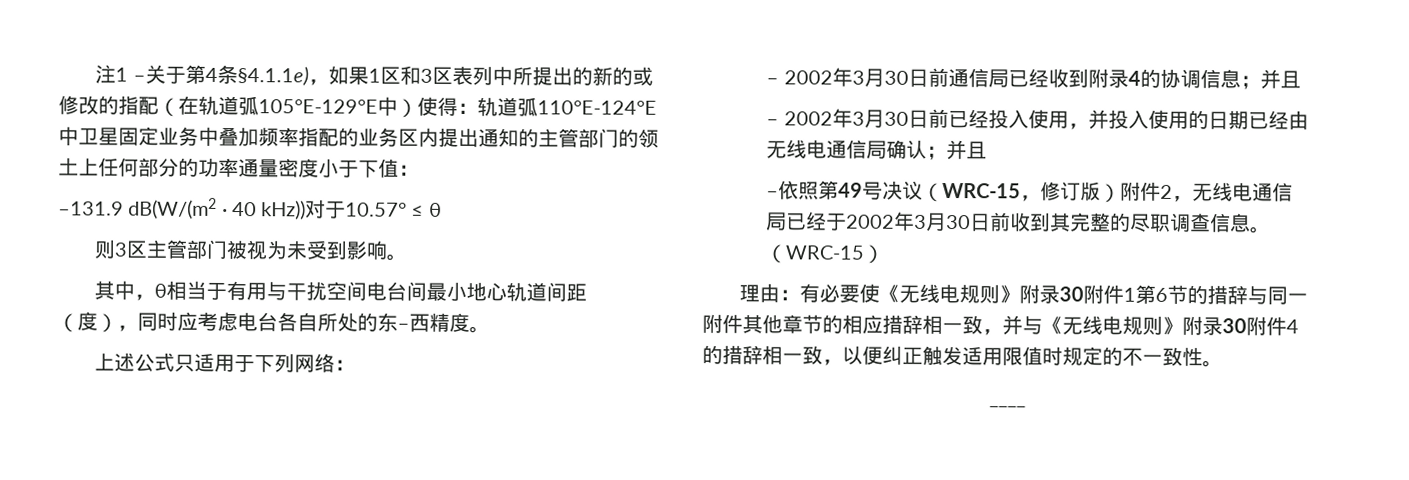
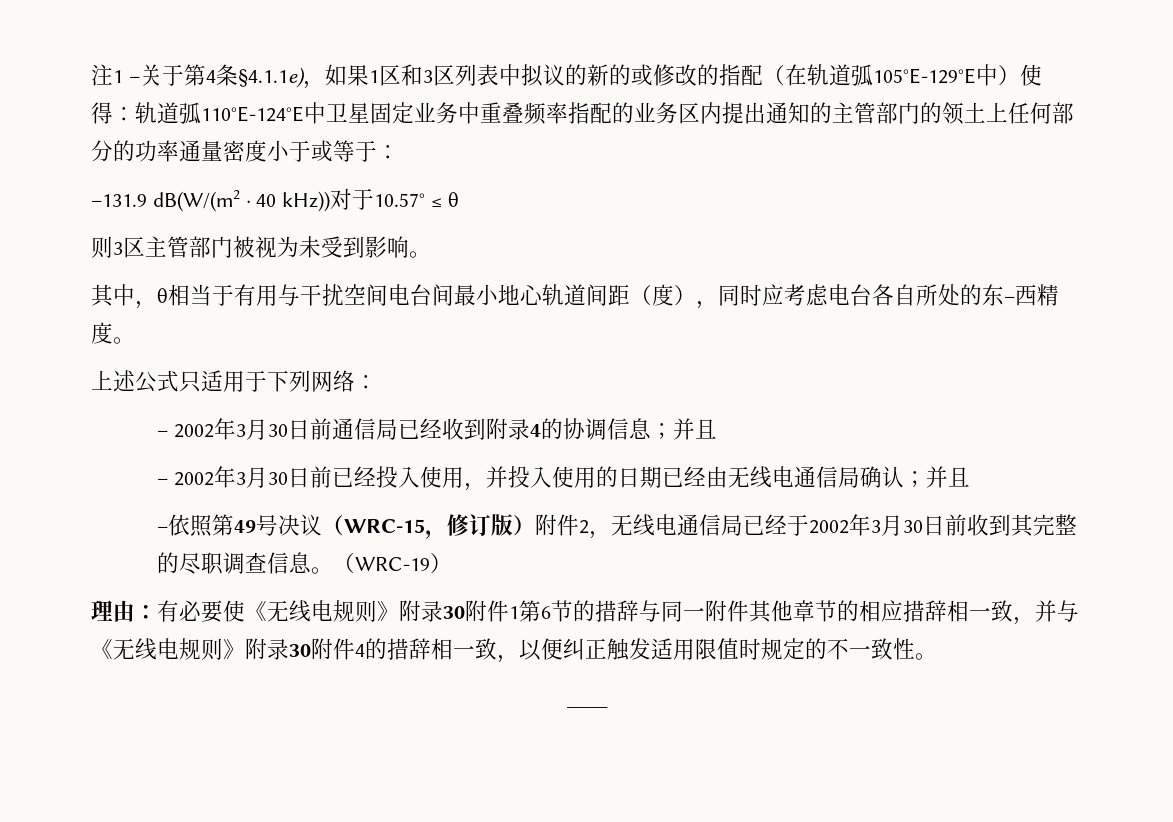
- 注1 –关于第4条§4.1.1e)，如果1区和3区表列中所提出的新的或修改的指配（在轨道弧105°E-129°E中）使得：轨道弧110°E-124°E中卫星固定业务中叠加频率指配的业务区内提出通知的主管部门的领土上任何部分的功率通量密度小于下值：
+ 注1 –关于第4条§4.1.1e)，如果1区和3区列表中拟议的新的或修改的指配（在轨道弧105°E-129°E中）使得：轨道弧110°E-124°E中卫星固定业务中重叠频率指配的业务区内提出通知的主管部门的领土上任何部分的功率通量密度小于或等于：
- （WRC-15）
+ （WRC-19）

